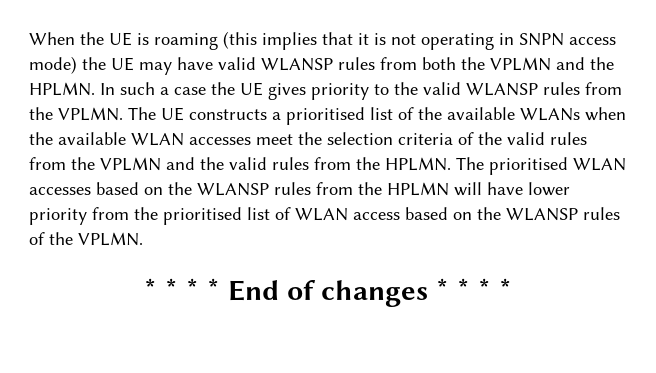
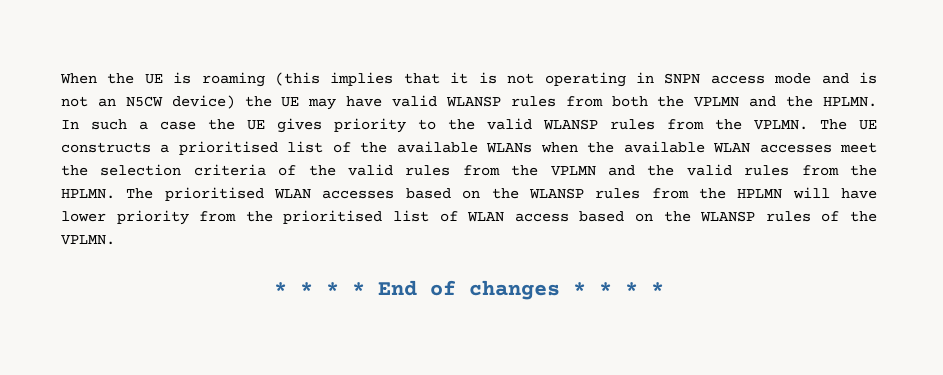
- When the UE is roaming (this implies that it is not operating in SNPN access mode) the UE may have valid WLANSP rules from both the VPLMN and the HPLMN.
+ When the UE is roaming (this implies that it is not operating in SNPN access mode and is not an N5CW device) the UE may have valid WLANSP rules from both the VPLMN and the HPLMN.

